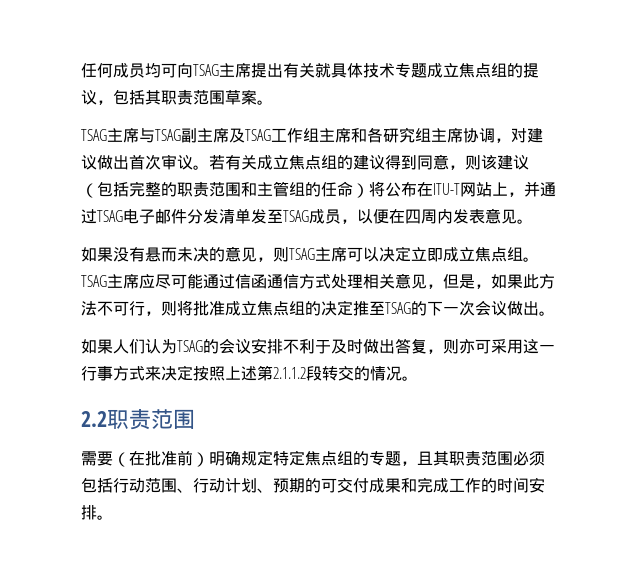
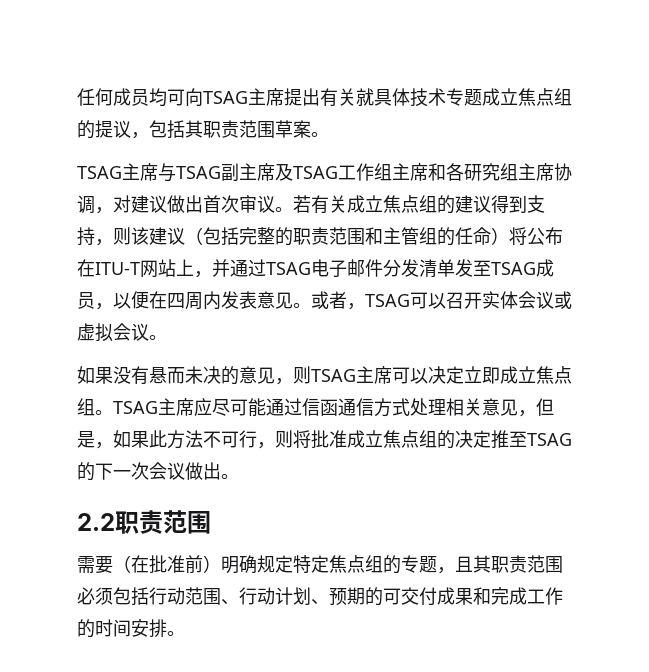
- 若有关成立焦点组的建议得到同意，则该建议（包括完整的职责范围和主管组的任命）将公布在ITU-T网站上，并通过TSAG电子邮件分发清单发至TSAG成员，以便在四周内发表意见。
+ 若有关成立焦点组的建议得到支持，则该建议（包括完整的职责范围和主管组的任命）将公布在ITU-T网站上，并通过TSAG电子邮件分发清单发至TSAG成员，以便在四周内发表意见。或者，TSAG可以召开实体会议或虚拟会议。
- 如果人们认为TSAG的会议安排不利于及时做出答复，则亦可采用这一行事方式来决定按照上述第2.1.1.2段转交的情况。

